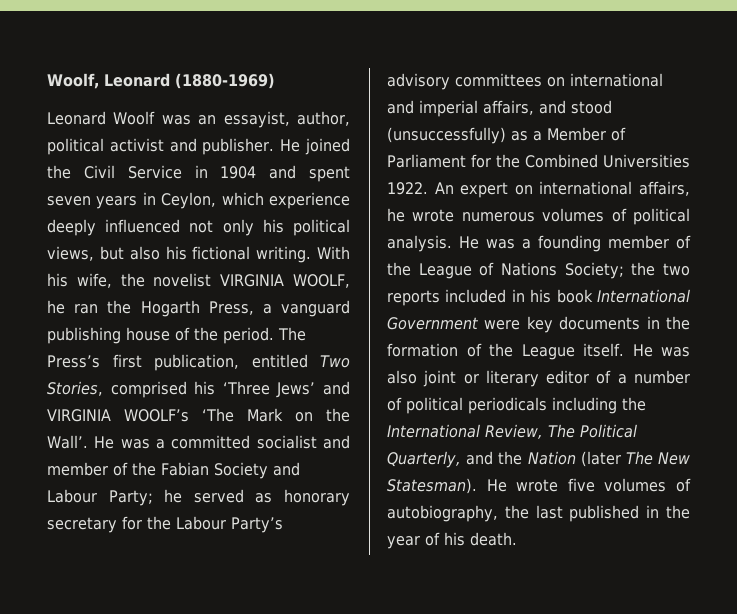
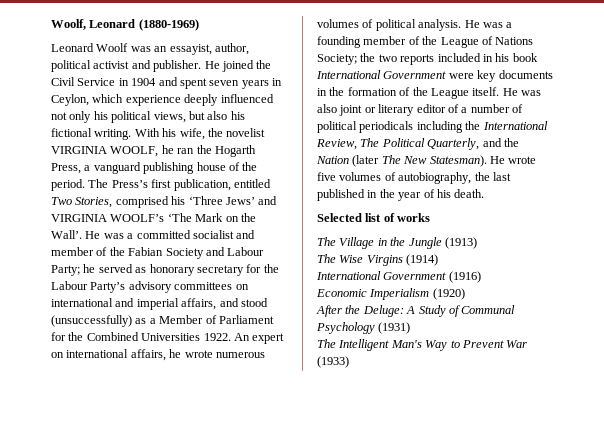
+ Selected list of works
+ The Village in the Jungle (1913)
+ The Wise Virgins (1914)
+ International Government (1916)
+ Economic Imperialism (1920)
+ After the Deluge: A Study of Communal Psychology (1931)
+ The Intelligent Man's Way to Prevent War (1933)

